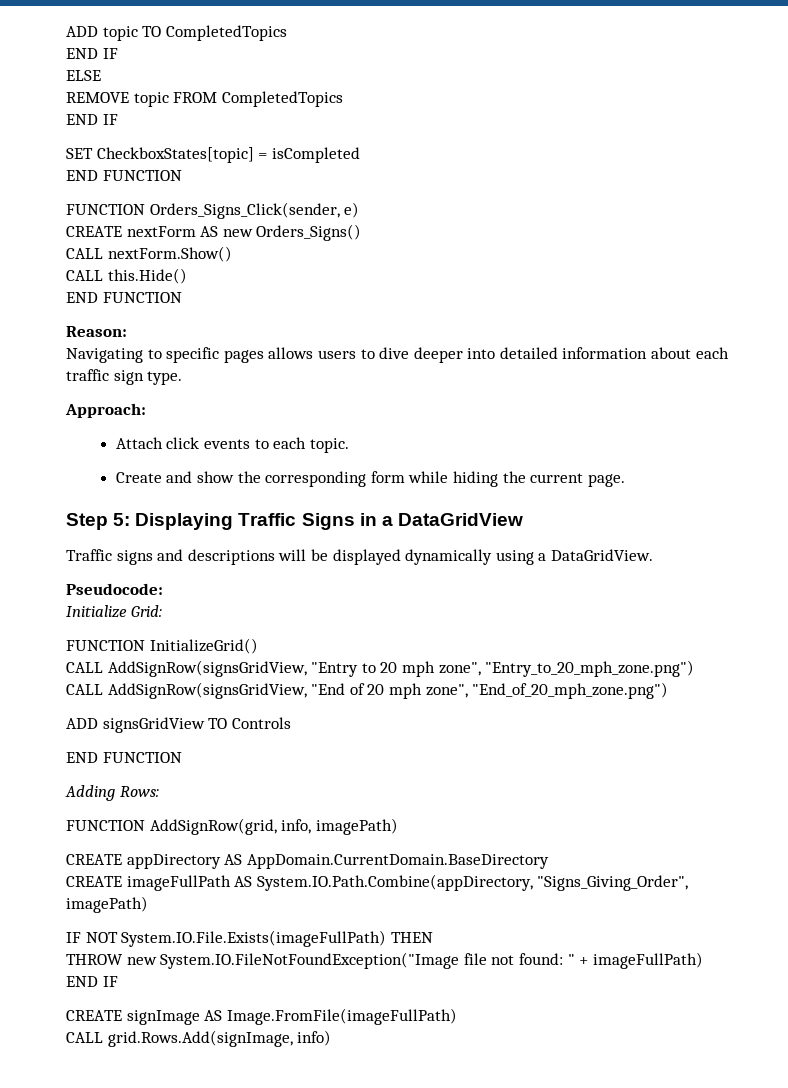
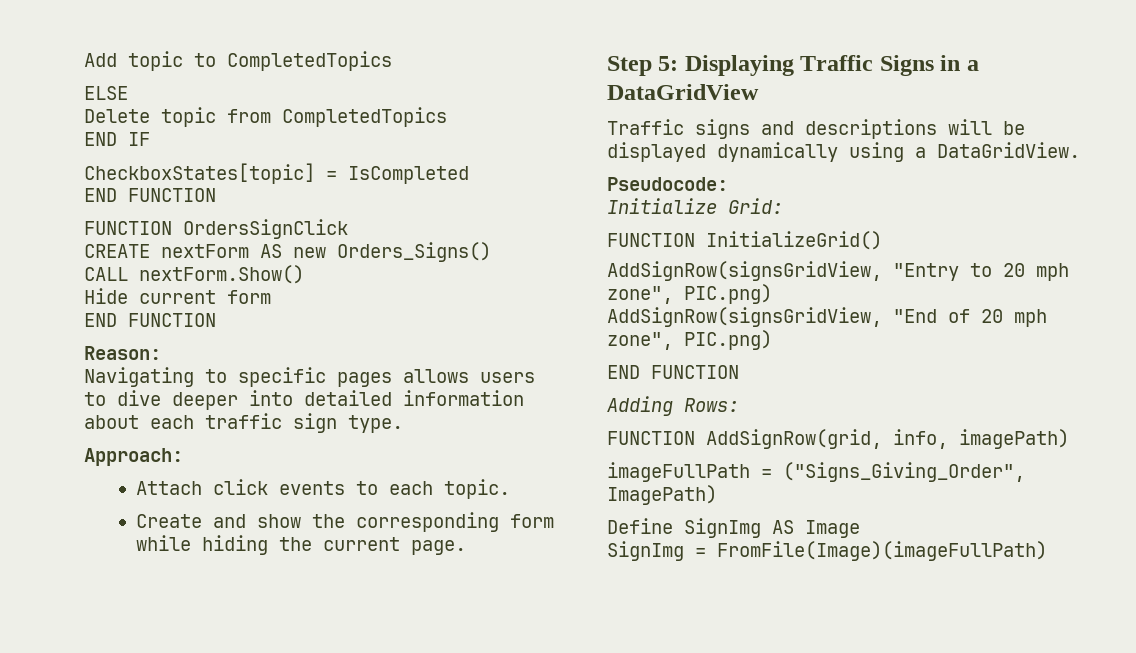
- ADD topic TO CompletedTopics
+ Add topic to CompletedTopics
+ ELSE
+ Delete topic from CompletedTopics
  END IF
- ELSE
- REMOVE topic FROM CompletedTopics
- END IF
- SET CheckboxStates[topic] = isCompleted
+ CheckboxStates[topic] = IsCompleted
- FUNCTION Orders_Signs_Click(sender, e)
+ FUNCTION OrdersSignClick
- CALL this.Hide()
+ Hide current form
- CALL AddSignRow(signsGridView, "Entry to 20 mph zone", "Entry_to_20_mph_zone.png")
- CALL AddSignRow(signsGridView, "End of 20 mph zone", "End_of_20_mph_zone.png")
- ADD signsGridView TO Controls
+ AddSignRow(signsGridView, "Entry to 20 mph zone", PIC.png)
+ AddSignRow(signsGridView, "End of 20 mph zone", PIC.png)
- CREATE appDirectory AS AppDomain.CurrentDomain.BaseDirectory
- CREATE imageFullPath AS System.IO.Path.Combine(appDirectory, "Signs_Giving_Order", imagePath)
- IF NOT System.IO.File.Exists(imageFullPath) THEN
- THROW new System.IO.FileNotFoundException("Image file not found: " + imageFullPath)
- END IF
- CREATE signImage AS Image.FromFile(imageFullPath)
- CALL grid.Rows.Add(signImage, info)
+ imageFullPath = ("Signs_Giving_Order", ImagePath)
+ Define SignImg AS Image
+ SignImg = FromFile(Image)(imageFullPath)

